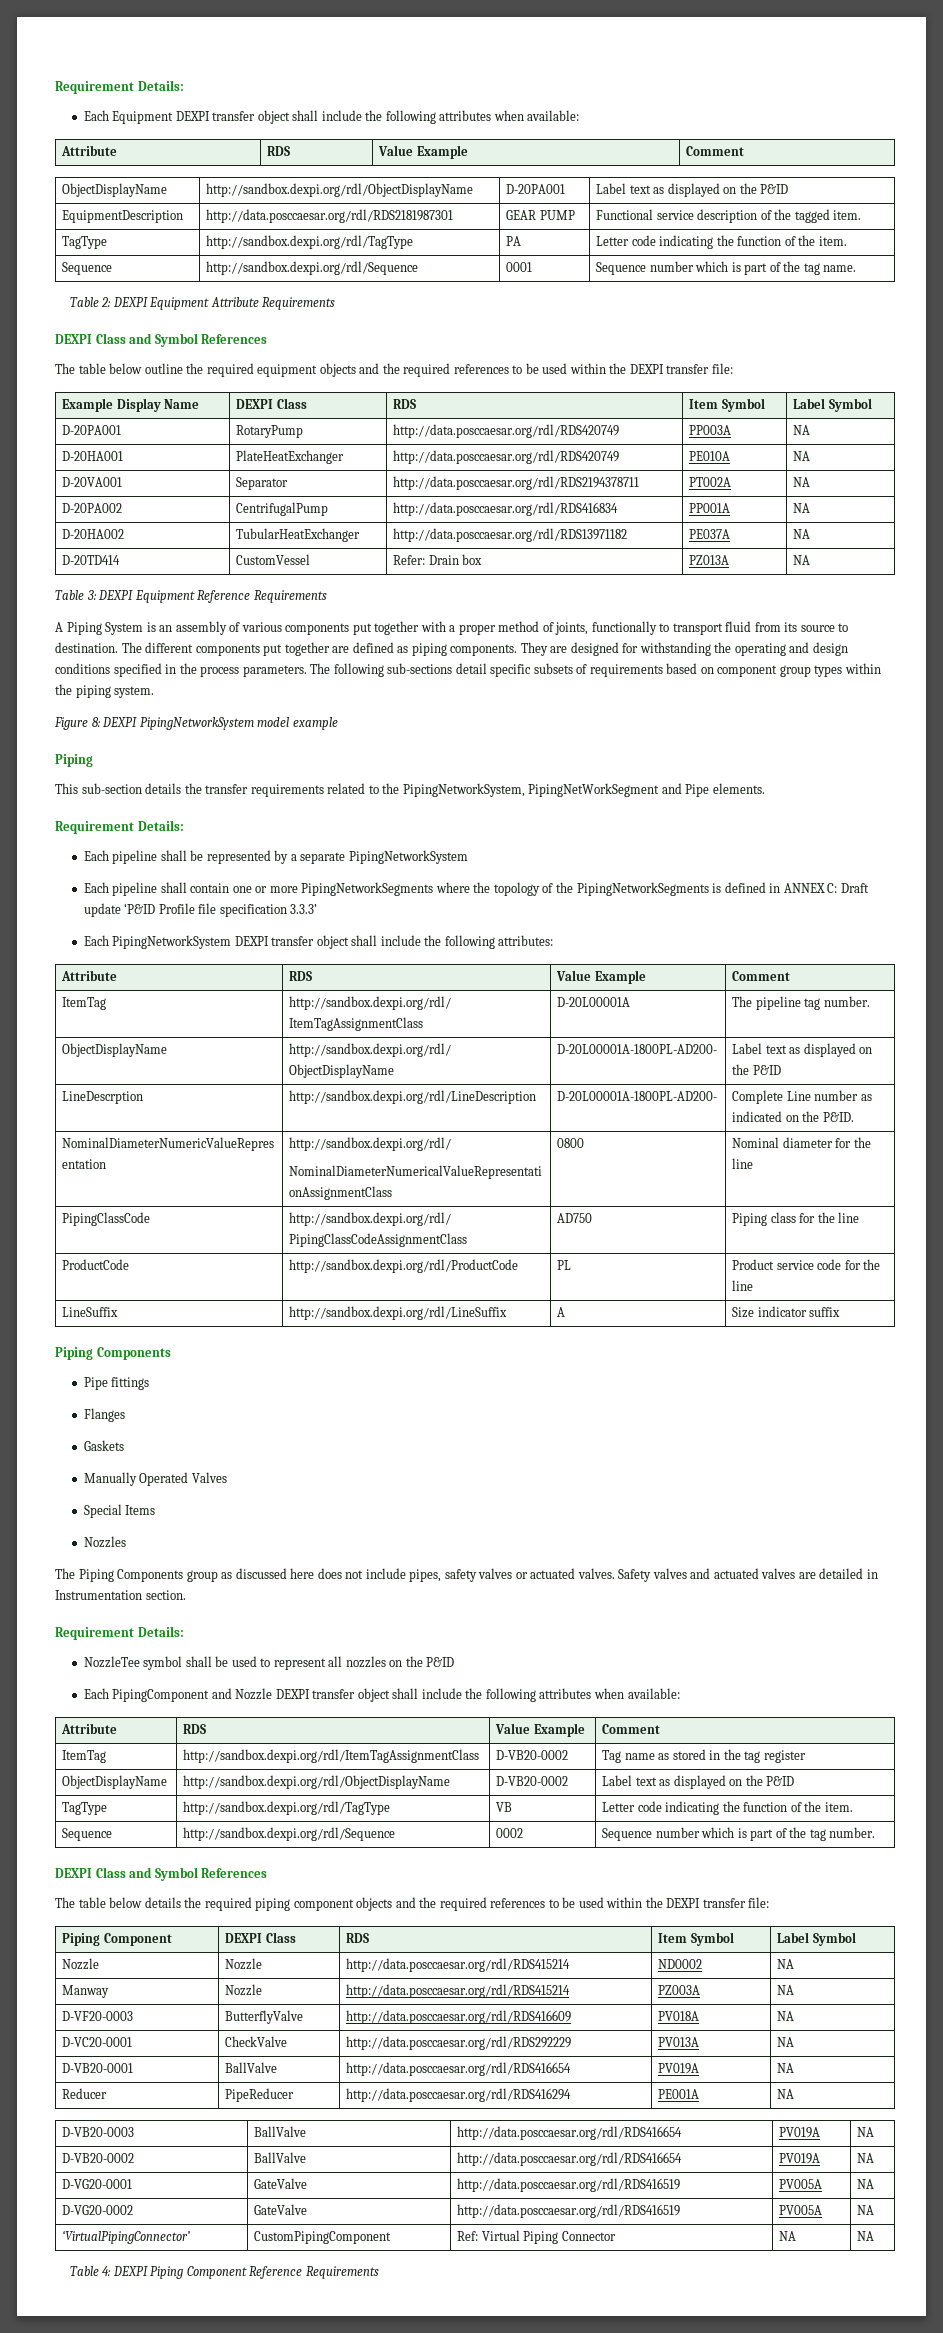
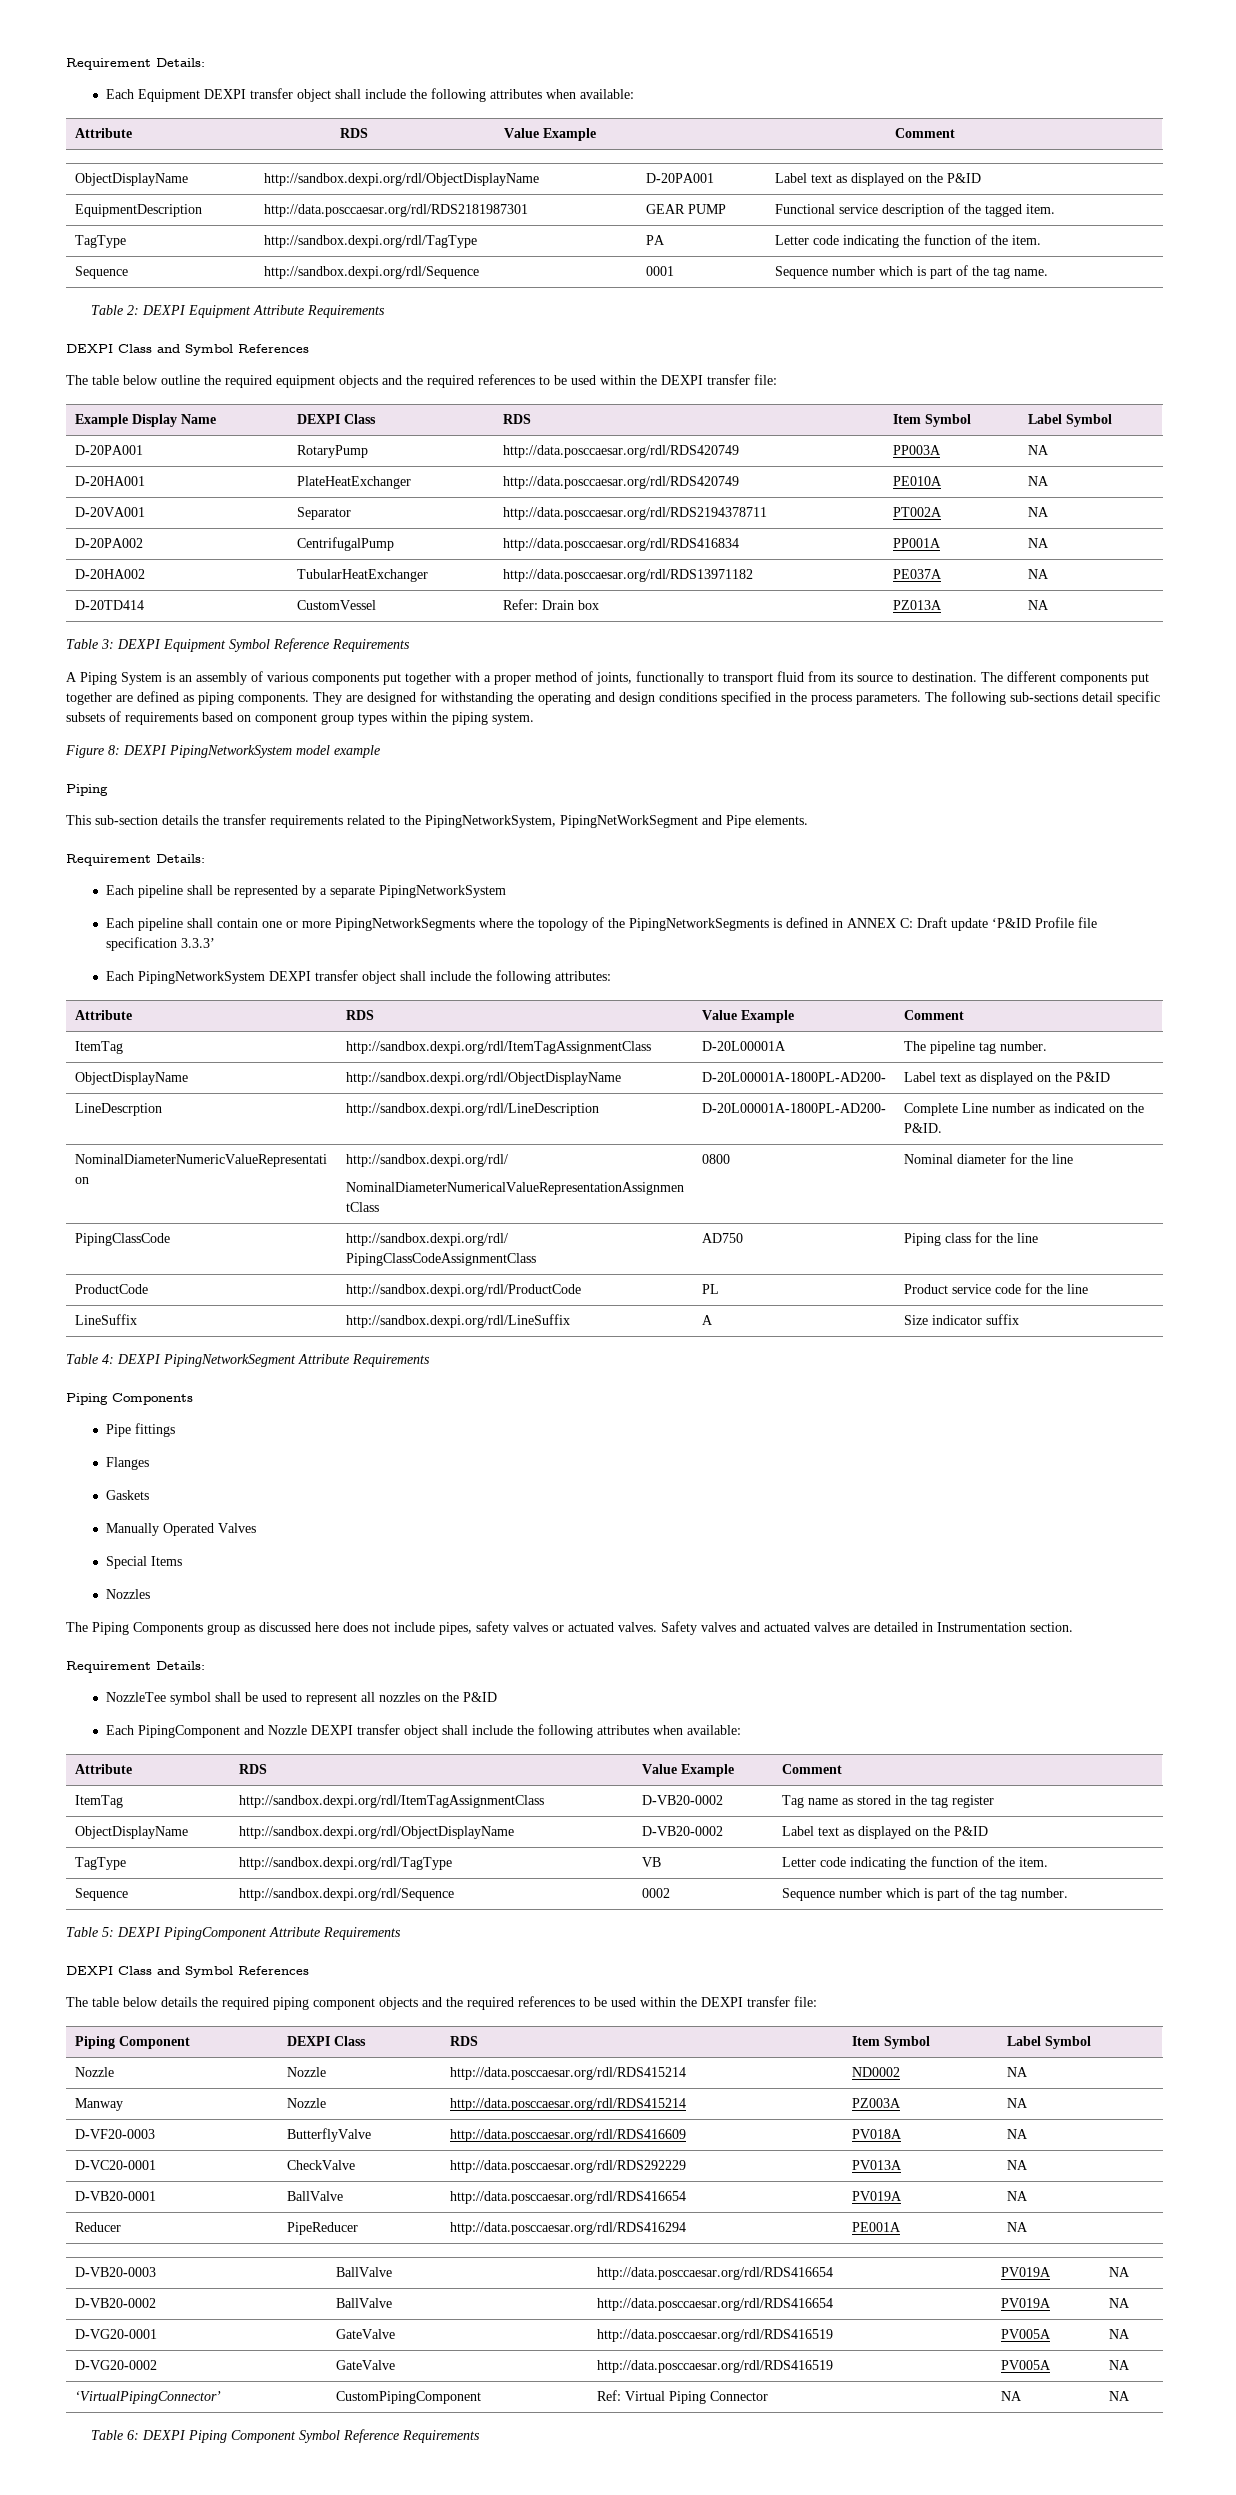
- Table 3: DEXPI Equipment Reference Requirements
+ Table 3: DEXPI Equipment Symbol Reference Requirements
+ Table 4: DEXPI PipingNetworkSegment Attribute Requirements
+ Table 5: DEXPI PipingComponent Attribute Requirements
- Table 4: DEXPI Piping Component Reference Requirements
+ Table 6: DEXPI Piping Component Symbol Reference Requirements

